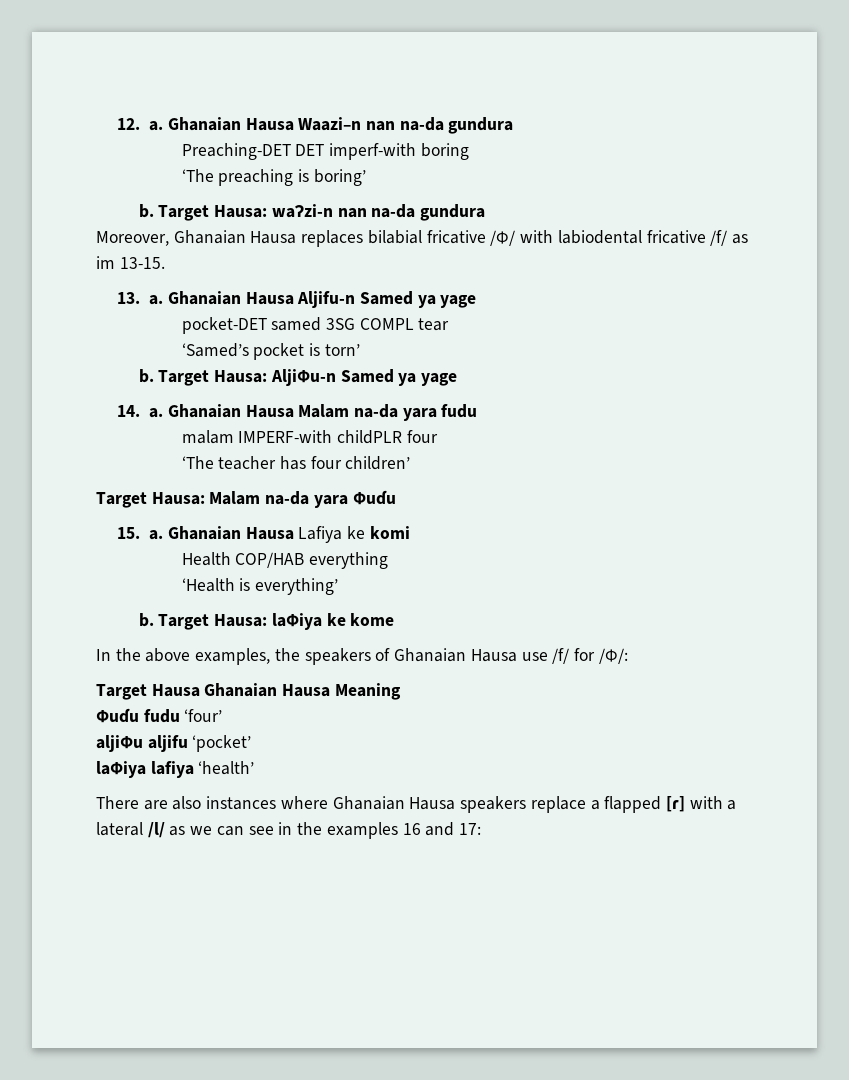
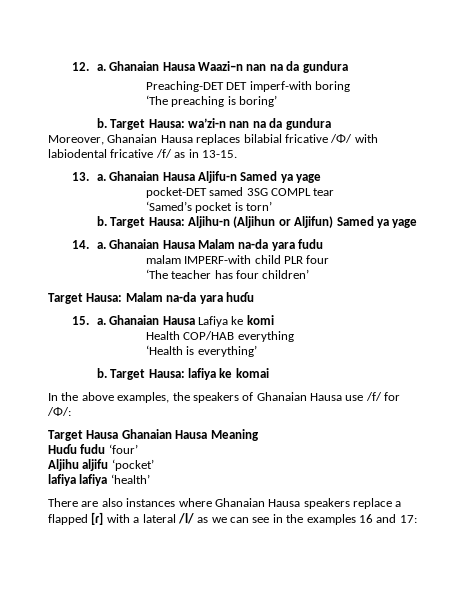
- Ghanaian Hausa Waazi–n nan na-da gundura
+ Ghanaian Hausa Waazi–n nan na da gundura
- Target Hausa: waɁzi-n nan na-da gundura
+ Target Hausa: wa’zi-n nan na da gundura
- Moreover, Ghanaian Hausa replaces bilabial fricative /Φ/ with labiodental fricative /f/ as im 13-15.
+ Moreover, Ghanaian Hausa replaces bilabial fricative /Φ/ with labiodental fricative /f/ as in 13-15.
- Target Hausa: AljiΦu-n Samed ya yage
+ Target Hausa: Aljihu-n (Aljihun or Aljifun) Samed ya yage
- malam IMPERF-with childPLR four
+ malam IMPERF-with child PLR four
- Target Hausa: Malam na-da yara Φuɗu
+ Target Hausa: Malam na-da yara huɗu
- Target Hausa: laΦiya ke kome
+ Target Hausa: lafiya ke komai
- Φuɗu fudu ‘four’
+ Huɗu fudu ‘four’
- aljiΦu aljifu ‘pocket’
+ Aljihu aljifu ‘pocket’
- laΦiya lafiya ‘health’
+ lafiya lafiya ‘health’

